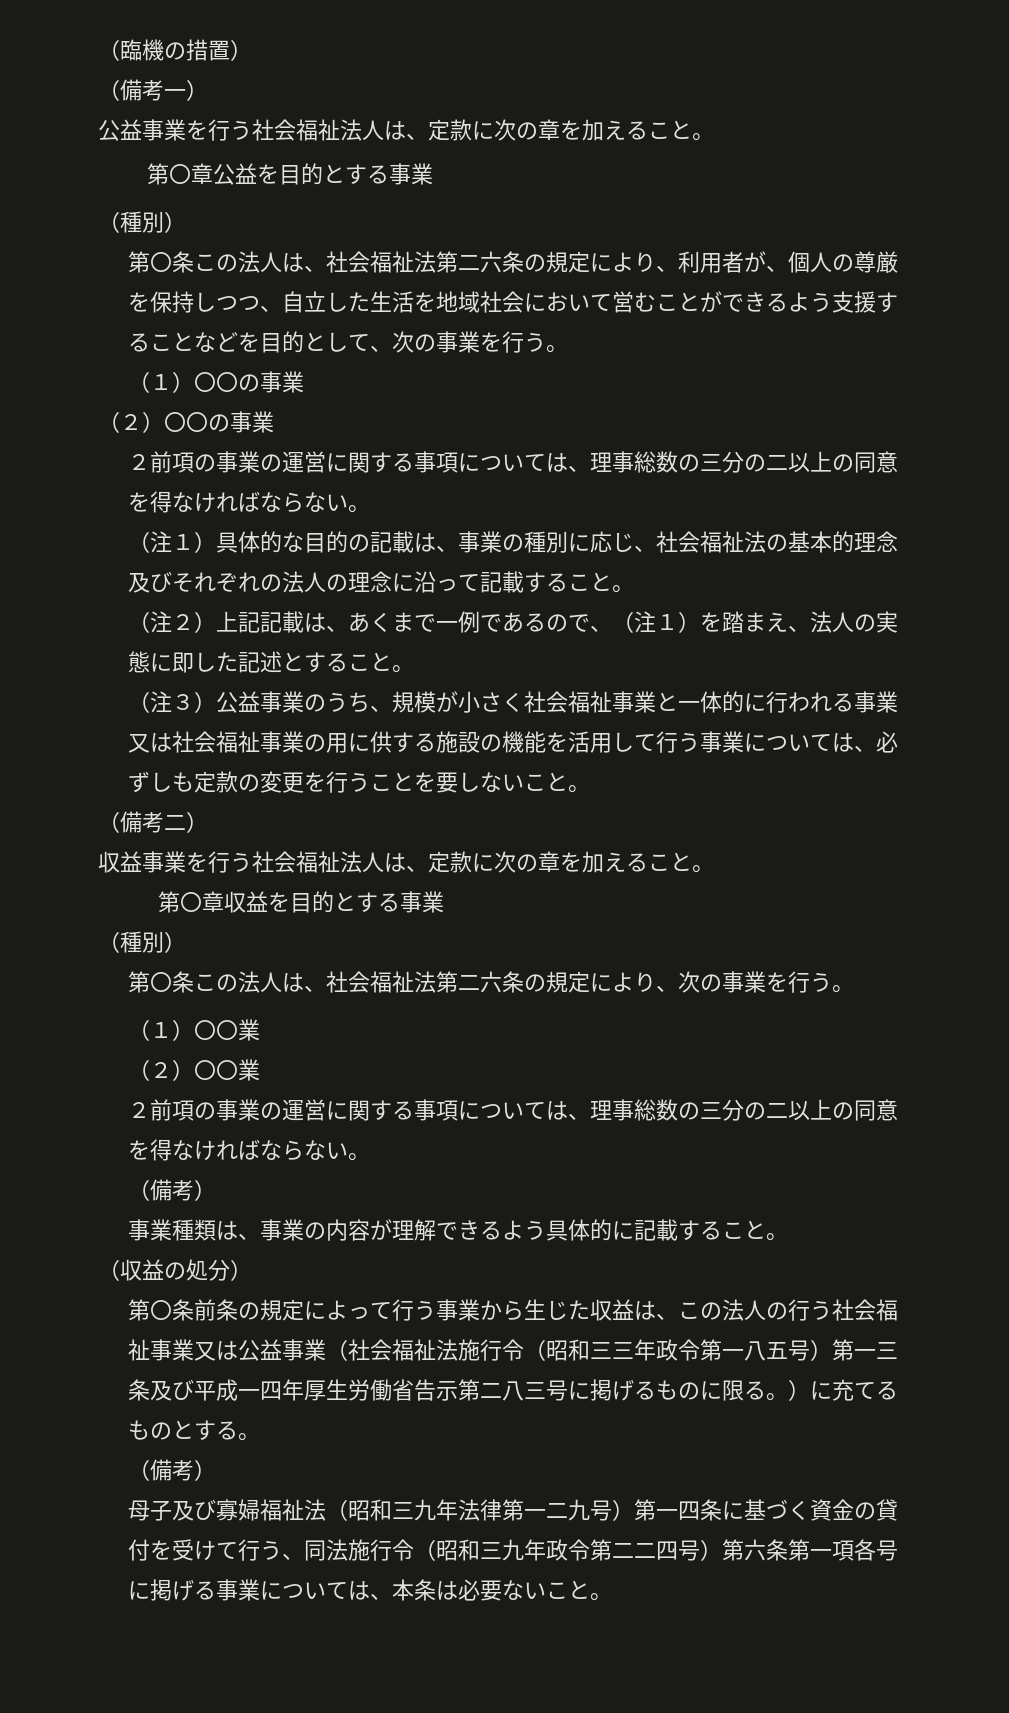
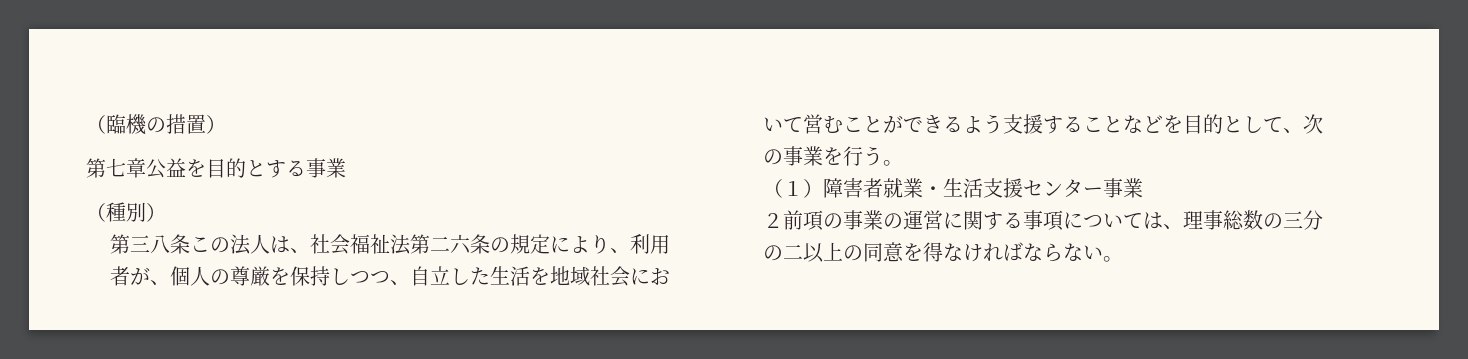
- （備考一）
- 公益事業を行う社会福祉法人は、定款に次の章を加えること。
- 第〇章公益を目的とする事業
+ 第七章公益を目的とする事業
- 第〇条この法人は、社会福祉法第二六条の規定により、利用者が、個人の尊厳を保持しつつ、自立した生活を地域社会において営むことができるよう支援することなどを目的として、次の事業を行う。
+ 第三八条この法人は、社会福祉法第二六条の規定により、利用者が、個人の尊厳を保持しつつ、自立した生活を地域社会において営むことができるよう支援することなどを目的として、次の事業を行う。
- （１）〇〇の事業
- （２）〇〇の事業
+ （１）障害者就業・生活支援センター事業
- （注１）具体的な目的の記載は、事業の種別に応じ、社会福祉法の基本的理念及びそれぞれの法人の理念に沿って記載すること。
- （注２）上記記載は、あくまで一例であるので、（注１）を踏まえ、法人の実態に即した記述とすること。
- （注３）公益事業のうち、規模が小さく社会福祉事業と一体的に行われる事業又は社会福祉事業の用に供する施設の機能を活用して行う事業については、必ずしも定款の変更を行うことを要しないこと。
- （備考二）
- 収益事業を行う社会福祉法人は、定款に次の章を加えること。
- 第〇章収益を目的とする事業
- （種別）
- 第〇条この法人は、社会福祉法第二六条の規定により、次の事業を行う。
- （１）〇〇業
- （２）〇〇業
- ２前項の事業の運営に関する事項については、理事総数の三分の二以上の同意を得なければならない。
- （備考）
- 事業種類は、事業の内容が理解できるよう具体的に記載すること。
- （収益の処分）
- 第〇条前条の規定によって行う事業から生じた収益は、この法人の行う社会福祉事業又は公益事業（社会福祉法施行令（昭和三三年政令第一八五号）第一三条及び平成一四年厚生労働省告示第二八三号に掲げるものに限る。）に充てるものとする。
- （備考）
- 母子及び寡婦福祉法（昭和三九年法律第一二九号）第一四条に基づく資金の貸付を受けて行う、同法施行令（昭和三九年政令第二二四号）第六条第一項各号に掲げる事業については、本条は必要ないこと。

